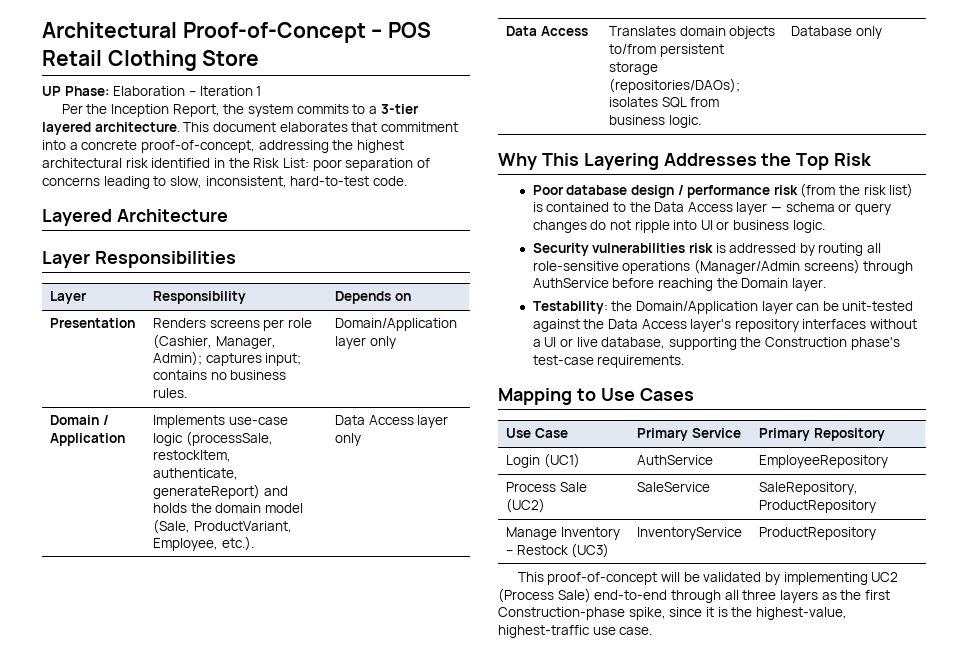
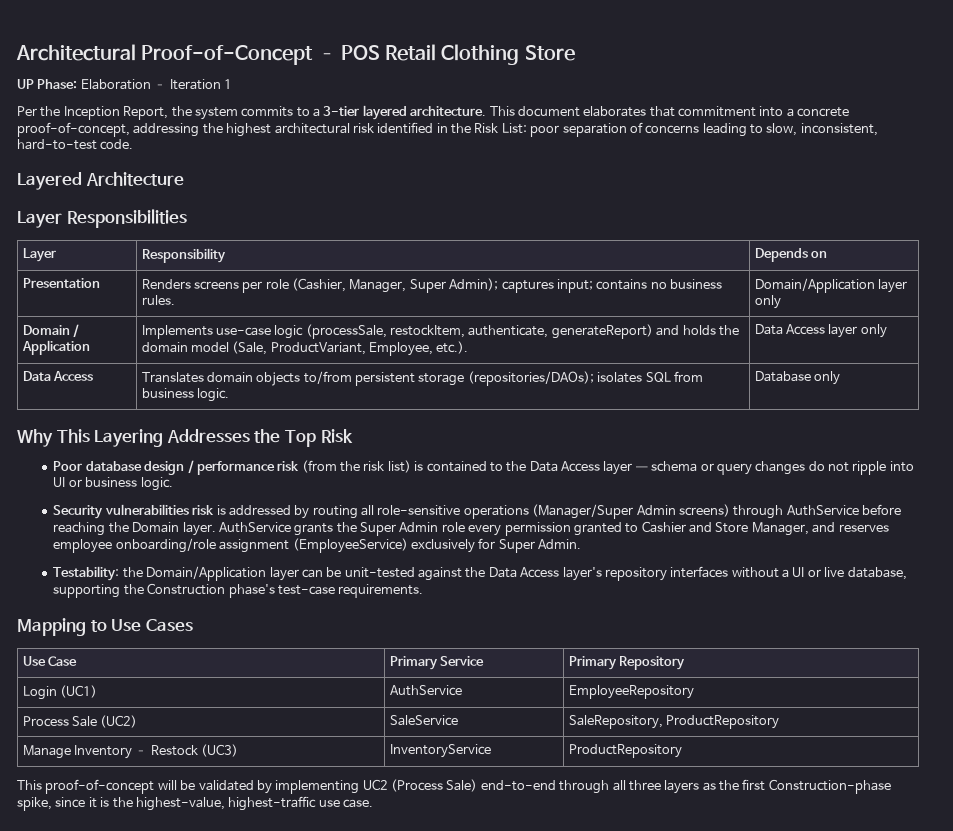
- Presentation | Renders screens per role (Cashier, Manager, Admin); captures input; contains no business rules. | Domain/Application layer only
+ Presentation | Renders screens per role (Cashier, Manager, Super Admin); captures input; contains no business rules. | Domain/Application layer only
- Security vulnerabilities risk is addressed by routing all role-sensitive operations (Manager/Admin screens) through AuthService before reaching the Domain layer.
+ Security vulnerabilities risk is addressed by routing all role-sensitive operations (Manager/Super Admin screens) through AuthService before reaching the Domain layer. AuthService grants the Super Admin role every permission granted to Cashier and Store Manager, and reserves employee onboarding/role assignment (EmployeeService) exclusively for Super Admin.

